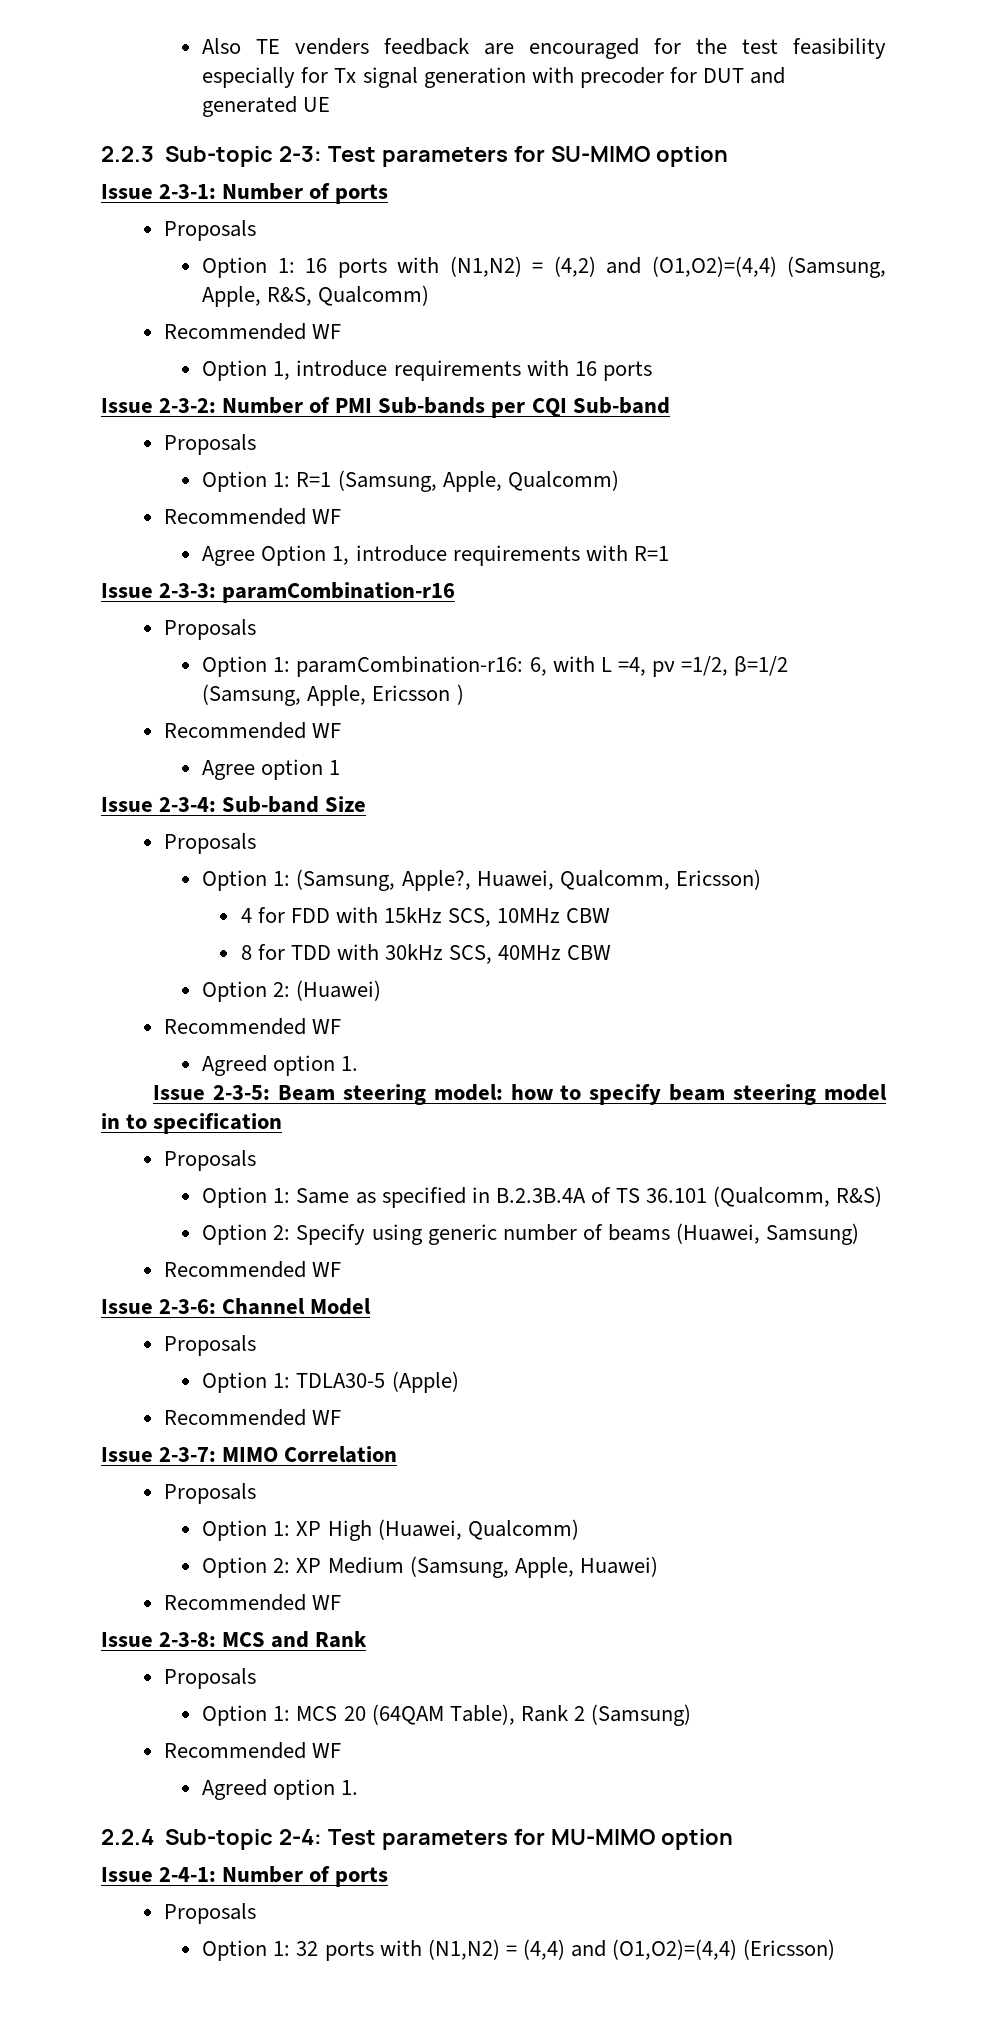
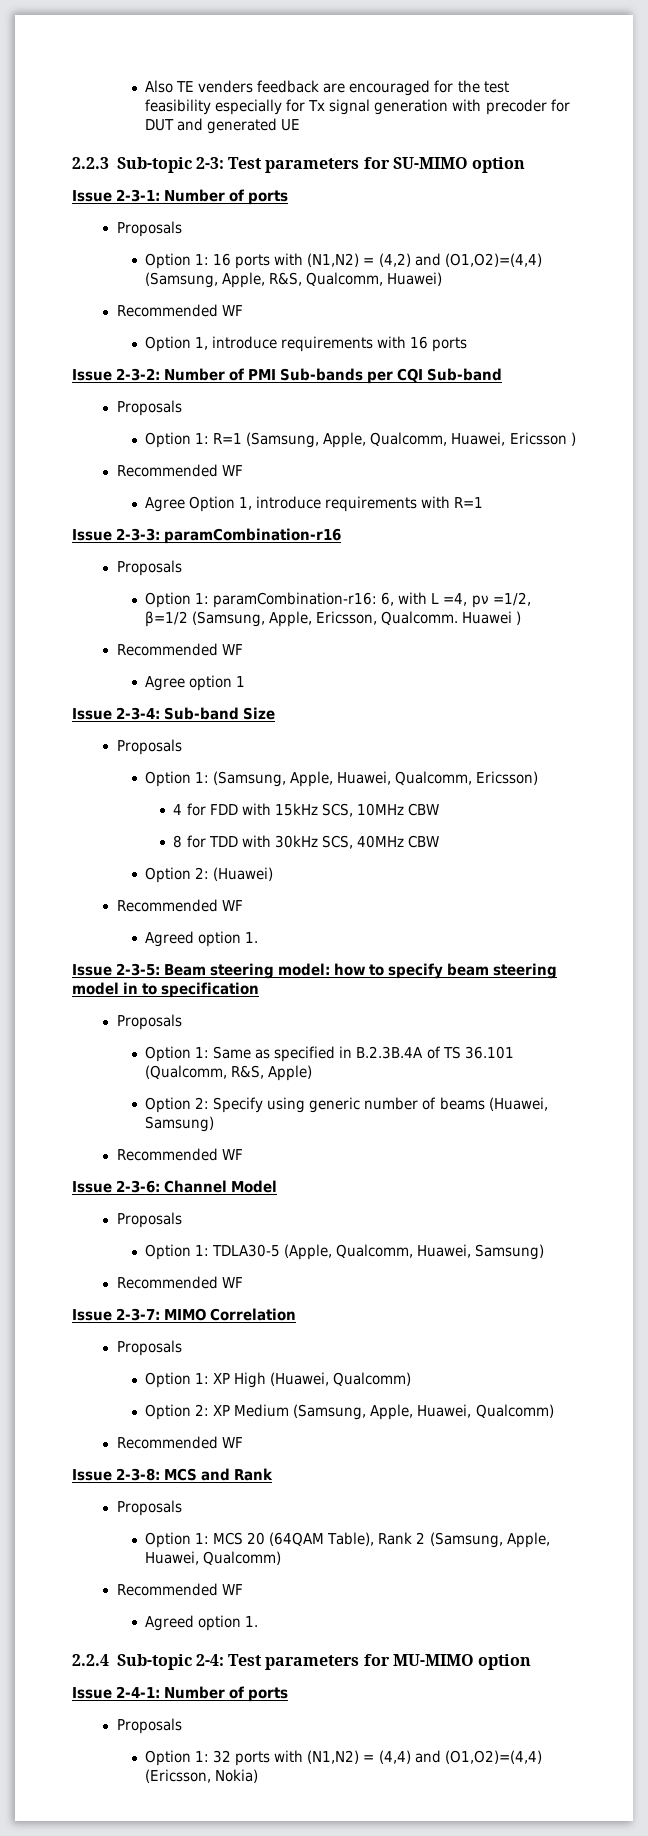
- Option 1: 16 ports with (N1,N2) = (4,2) and (O1,O2)=(4,4) (Samsung, Apple, R&S, Qualcomm)
+ Option 1: 16 ports with (N1,N2) = (4,2) and (O1,O2)=(4,4) (Samsung, Apple, R&S, Qualcomm, Huawei)
- Option 1: R=1 (Samsung, Apple, Qualcomm)
+ Option 1: R=1 (Samsung, Apple, Qualcomm, Huawei, Ericsson )
- Option 1: paramCombination-r16: 6, with L =4, pν =1/2, β=1/2 (Samsung, Apple, Ericsson )
+ Option 1: paramCombination-r16: 6, with L =4, pν =1/2, β=1/2 (Samsung, Apple, Ericsson, Qualcomm. Huawei )
- Option 1: (Samsung, Apple?, Huawei, Qualcomm, Ericsson)
+ Option 1: (Samsung, Apple, Huawei, Qualcomm, Ericsson)
- Option 1: Same as specified in B.2.3B.4A of TS 36.101 (Qualcomm, R&S)
+ Option 1: Same as specified in B.2.3B.4A of TS 36.101 (Qualcomm, R&S, Apple)
- Option 1: TDLA30-5 (Apple)
+ Option 1: TDLA30-5 (Apple, Qualcomm, Huawei, Samsung)
- Option 2: XP Medium (Samsung, Apple, Huawei)
+ Option 2: XP Medium (Samsung, Apple, Huawei, Qualcomm)
- Option 1: MCS 20 (64QAM Table), Rank 2 (Samsung)
+ Option 1: MCS 20 (64QAM Table), Rank 2 (Samsung, Apple, Huawei, Qualcomm)
- Option 1: 32 ports with (N1,N2) = (4,4) and (O1,O2)=(4,4) (Ericsson)
+ Option 1: 32 ports with (N1,N2) = (4,4) and (O1,O2)=(4,4) (Ericsson, Nokia)

